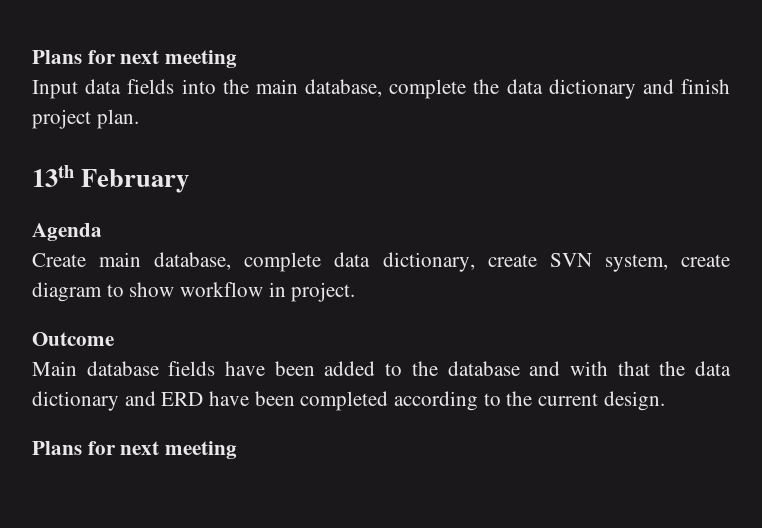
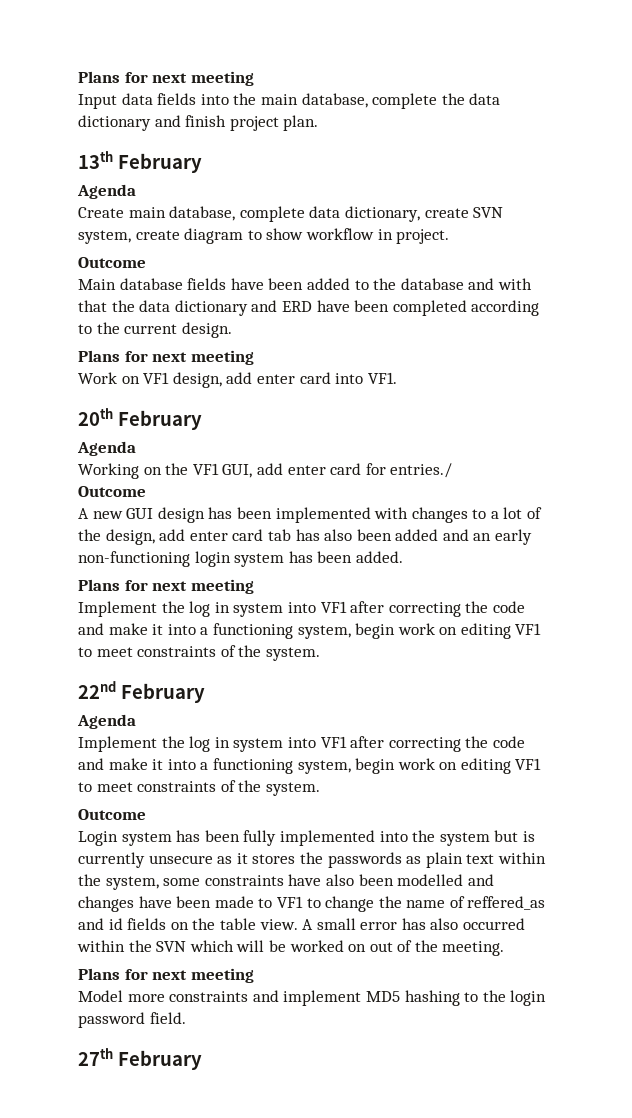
+ Work on VF1 design, add enter card into VF1.
+ 20th February
+ Agenda
+ Working on the VF1 GUI, add enter card for entries./
+ Outcome
+ A new GUI design has been implemented with changes to a lot of the design, add enter card tab has also been added and an early non-functioning login system has been added.
+ Plans for next meeting
+ Implement the log in system into VF1 after correcting the code and make it into a functioning system, begin work on editing VF1 to meet constraints of the system.
+ 22nd February
+ Agenda
+ Implement the log in system into VF1 after correcting the code and make it into a functioning system, begin work on editing VF1 to meet constraints of the system.
+ Outcome
+ Login system has been fully implemented into the system but is currently unsecure as it stores the passwords as plain text within the system, some constraints have also been modelled and changes have been made to VF1 to change the name of reffered_as and id fields on the table view. A small error has also occurred within the SVN which will be worked on out of the meeting.
+ Plans for next meeting
+ Model more constraints and implement MD5 hashing to the login password field.
+ 27th February

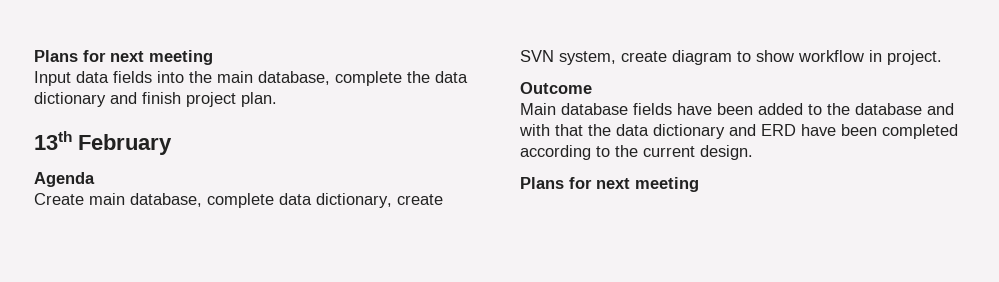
- Work on VF1 design, add enter card into VF1.
- 20th February
- Agenda
- Working on the VF1 GUI, add enter card for entries./
- Outcome
- A new GUI design has been implemented with changes to a lot of the design, add enter card tab has also been added and an early non-functioning login system has been added.
- Plans for next meeting
- Implement the log in system into VF1 after correcting the code and make it into a functioning system, begin work on editing VF1 to meet constraints of the system.
- 22nd February
- Agenda
- Implement the log in system into VF1 after correcting the code and make it into a functioning system, begin work on editing VF1 to meet constraints of the system.
- Outcome
- Login system has been fully implemented into the system but is currently unsecure as it stores the passwords as plain text within the system, some constraints have also been modelled and changes have been made to VF1 to change the name of reffered_as and id fields on the table view. A small error has also occurred within the SVN which will be worked on out of the meeting.
- Plans for next meeting
- Model more constraints and implement MD5 hashing to the login password field.
- 27th February

